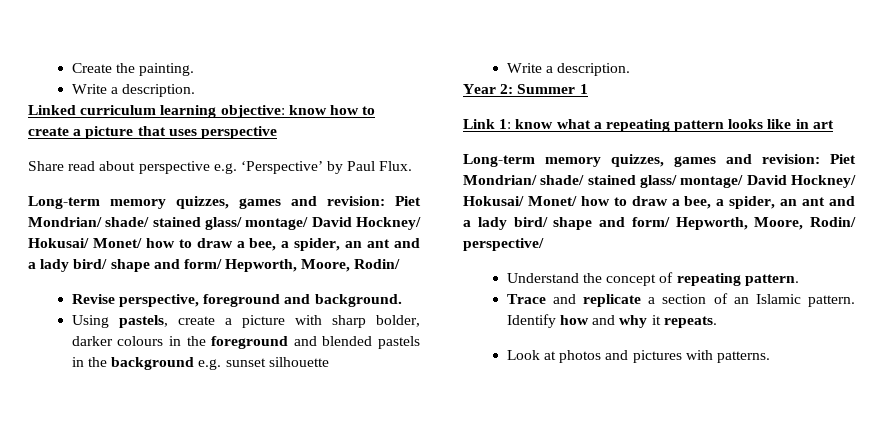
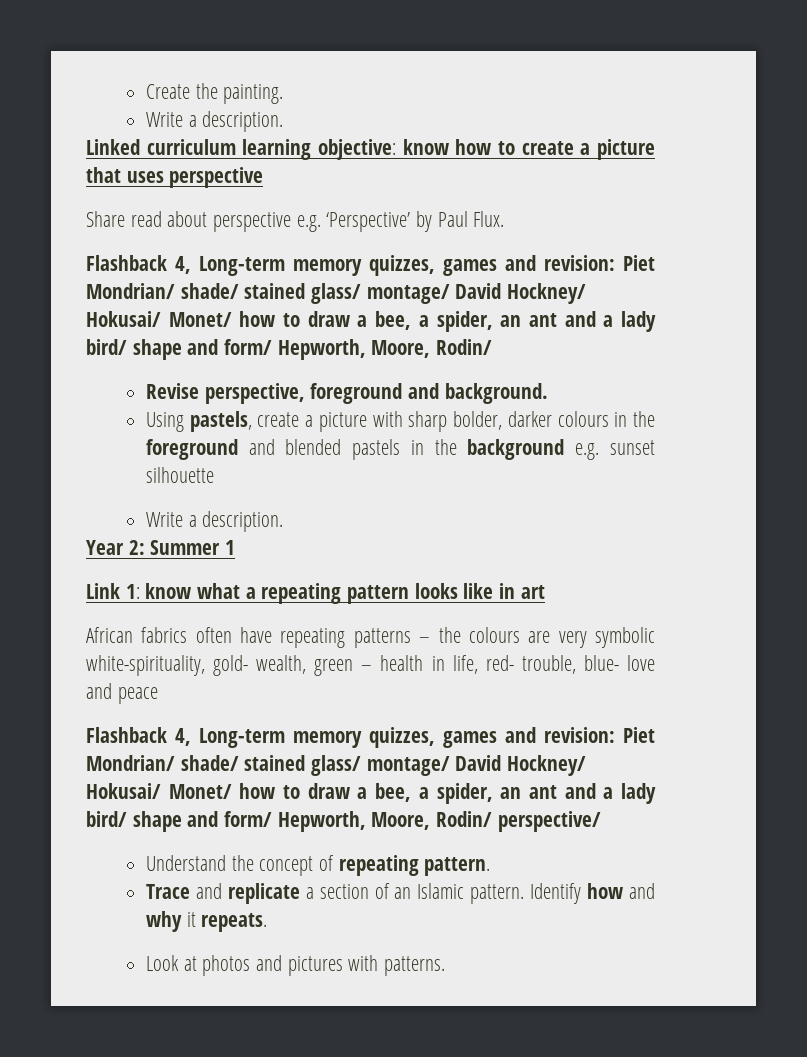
  Share read about perspective e.g. ‘Perspective’ by Paul Flux.
- Long-term memory quizzes, games and revision: Piet Mondrian/ shade/ stained glass/ montage/ David Hockney/ Hokusai/ Monet/ how to draw a bee, a spider, an ant and a lady bird/ shape and form/ Hepworth, Moore, Rodin/
+ Flashback 4, Long-term memory quizzes, games and revision: Piet Mondrian/ shade/ stained glass/ montage/ David Hockney/ Hokusai/ Monet/ how to draw a bee, a spider, an ant and a lady bird/ shape and form/ Hepworth, Moore, Rodin/
- Long-term memory quizzes, games and revision: Piet Mondrian/ shade/ stained glass/ montage/ David Hockney/ Hokusai/ Monet/ how to draw a bee, a spider, an ant and a lady bird/ shape and form/ Hepworth, Moore, Rodin/ perspective/
+ African fabrics often have repeating patterns – the colours are very symbolic white-spirituality, gold- wealth, green – health in life, red- trouble, blue- love and peace
+ Flashback 4, Long-term memory quizzes, games and revision: Piet Mondrian/ shade/ stained glass/ montage/ David Hockney/ Hokusai/ Monet/ how to draw a bee, a spider, an ant and a lady bird/ shape and form/ Hepworth, Moore, Rodin/ perspective/

